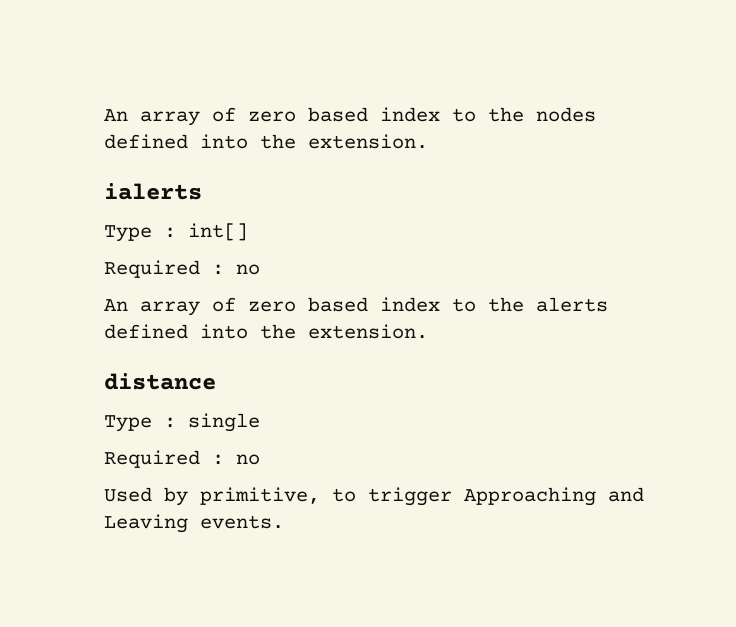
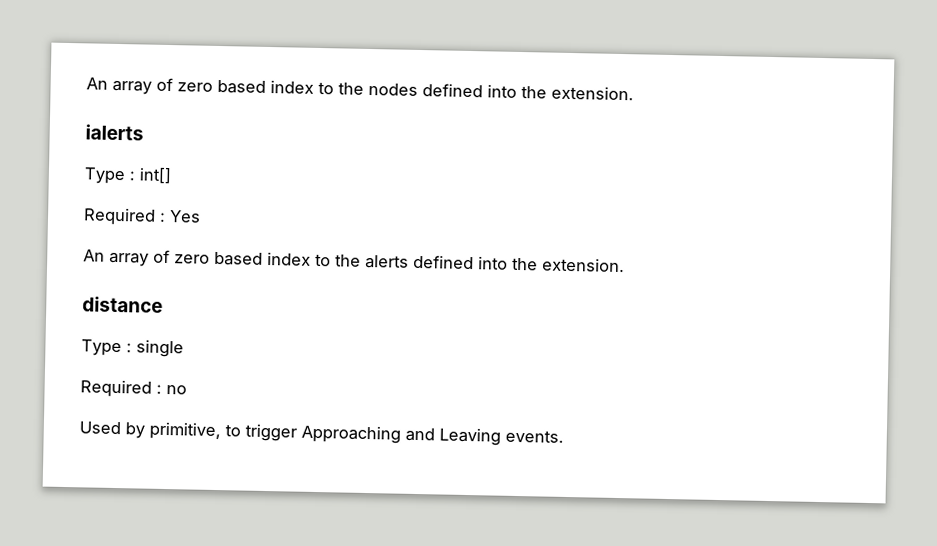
  Type : int[]
- Required : no
+ Required : Yes

